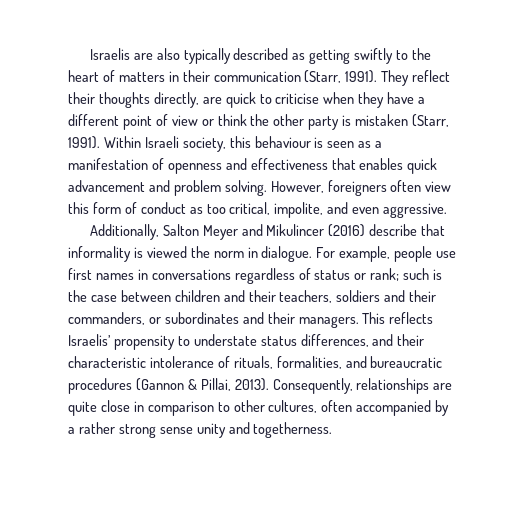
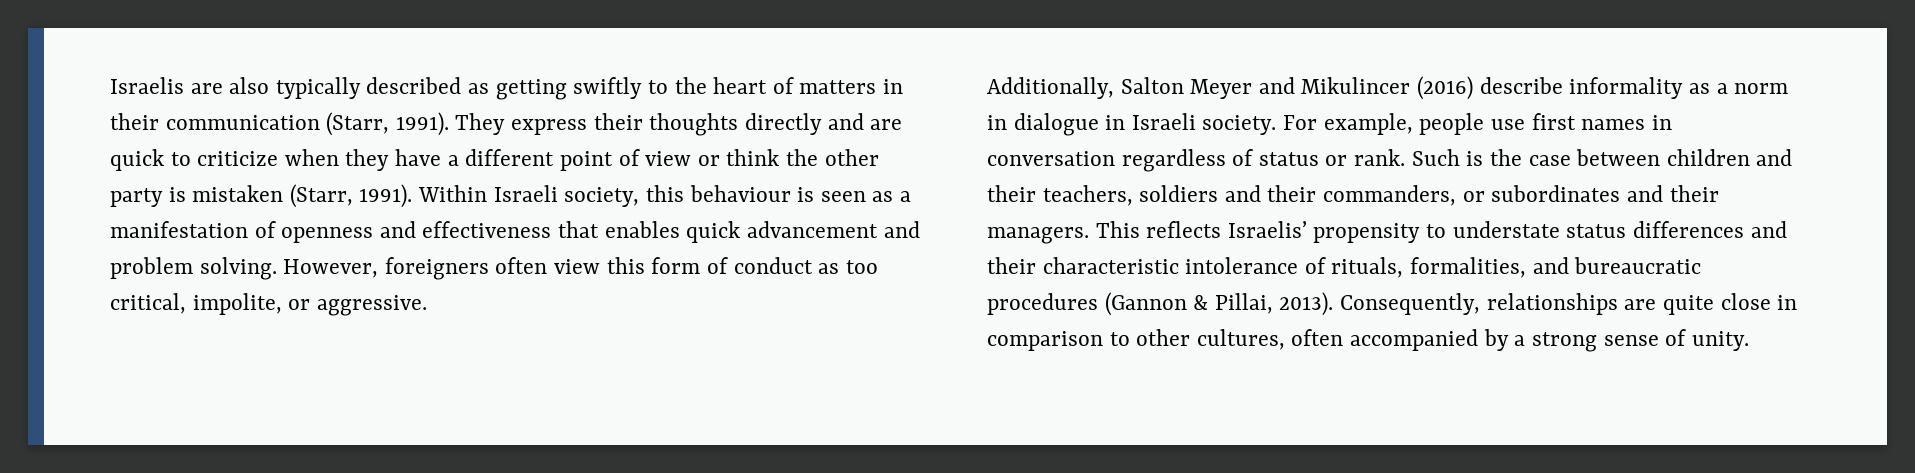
- They reflect their thoughts directly, are quick to criticise when they have a different point of view or think the other party is mistaken (Starr, 1991).
+ They express their thoughts directly and are quick to criticize when they have a different point of view or think the other party is mistaken (Starr, 1991).
- However, foreigners often view this form of conduct as too critical, impolite, and even aggressive.
+ However, foreigners often view this form of conduct as too critical, impolite, or aggressive.
- Additionally, Salton Meyer and Mikulincer (2016) describe that informality is viewed the norm in dialogue.
+ Additionally, Salton Meyer and Mikulincer (2016) describe informality as a norm in dialogue in Israeli society.
- For example, people use first names in conversations regardless of status or rank; such is the case between children and their teachers, soldiers and their commanders, or subordinates and their managers.
+ For example, people use first names in conversation regardless of status or rank. Such is the case between children and their teachers, soldiers and their commanders, or subordinates and their managers.
- This reflects Israelis’ propensity to understate status differences, and their characteristic intolerance of rituals, formalities, and bureaucratic procedures (Gannon & Pillai, 2013).
+ This reflects Israelis’ propensity to understate status differences and their characteristic intolerance of rituals, formalities, and bureaucratic procedures (Gannon & Pillai, 2013).
- Consequently, relationships are quite close in comparison to other cultures, often accompanied by a rather strong sense unity and togetherness.
+ Consequently, relationships are quite close in comparison to other cultures, often accompanied by a strong sense of unity.

